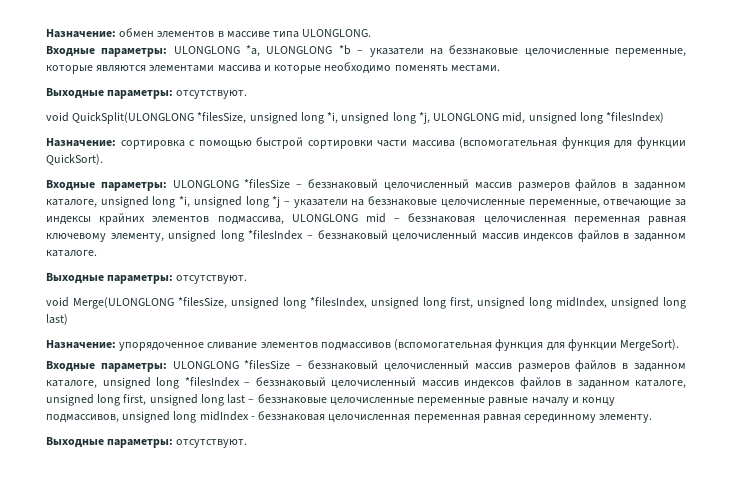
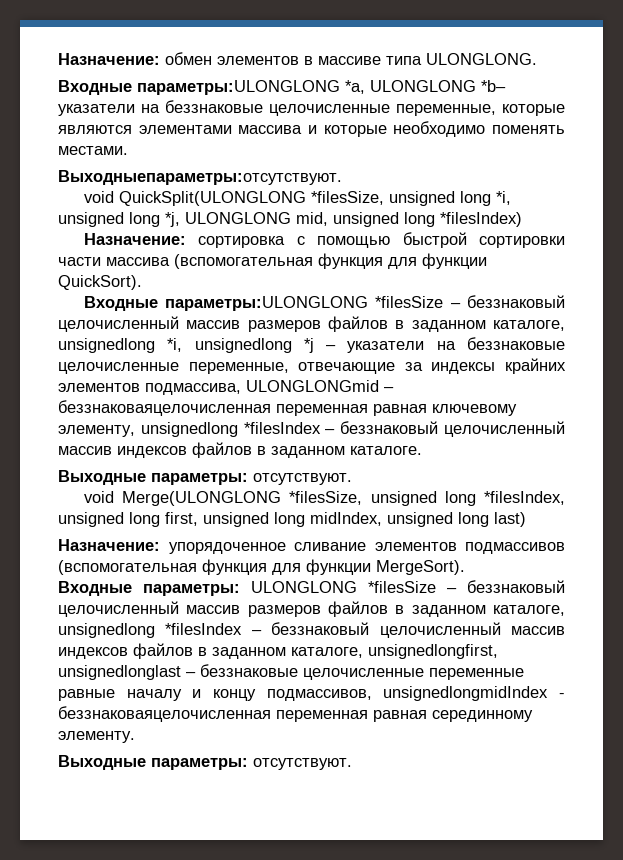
- Входные параметры: ULONGLONG *a, ULONGLONG *b – указатели на беззнаковые целочисленные переменные, которые являются элементами массива и которые необходимо поменять местами.
- Выходные параметры: отсутствуют.
+ Входные параметры:ULONGLONG *a, ULONGLONG *b– указатели на беззнаковые целочисленные переменные, которые являются элементами массива и которые необходимо поменять местами.
+ Выходныепараметры:отсутствуют.
- Входные параметры: ULONGLONG *filesSize – беззнаковый целочисленный массив размеров файлов в заданном каталоге, unsigned long *i, unsigned long *j – указатели на беззнаковые целочисленные переменные, отвечающие за индексы крайних элементов подмассива, ULONGLONG mid – беззнаковая целочисленная переменная равная ключевому элементу, unsigned long *filesIndex – беззнаковый целочисленный массив индексов файлов в заданном каталоге.
+ Входные параметры:ULONGLONG *filesSize – беззнаковый целочисленный массив размеров файлов в заданном каталоге, unsignedlong *i, unsignedlong *j – указатели на беззнаковые целочисленные переменные, отвечающие за индексы крайних элементов подмассива, ULONGLONGmid – беззнаковаяцелочисленная переменная равная ключевому элементу, unsignedlong *filesIndex – беззнаковый целочисленный массив индексов файлов в заданном каталоге.
- Входные параметры: ULONGLONG *filesSize – беззнаковый целочисленный массив размеров файлов в заданном каталоге, unsigned long *filesIndex – беззнаковый целочисленный массив индексов файлов в заданном каталоге, unsigned long first, unsigned long last – беззнаковые целочисленные переменные равные началу и концу подмассивов, unsigned long midIndex - беззнаковая целочисленная переменная равная серединному элементу.
+ Входные параметры: ULONGLONG *filesSize – беззнаковый целочисленный массив размеров файлов в заданном каталоге, unsignedlong *filesIndex – беззнаковый целочисленный массив индексов файлов в заданном каталоге, unsignedlongfirst, unsignedlonglast – беззнаковые целочисленные переменные равные началу и концу подмассивов, unsignedlongmidIndex - беззнаковаяцелочисленная переменная равная серединному элементу.

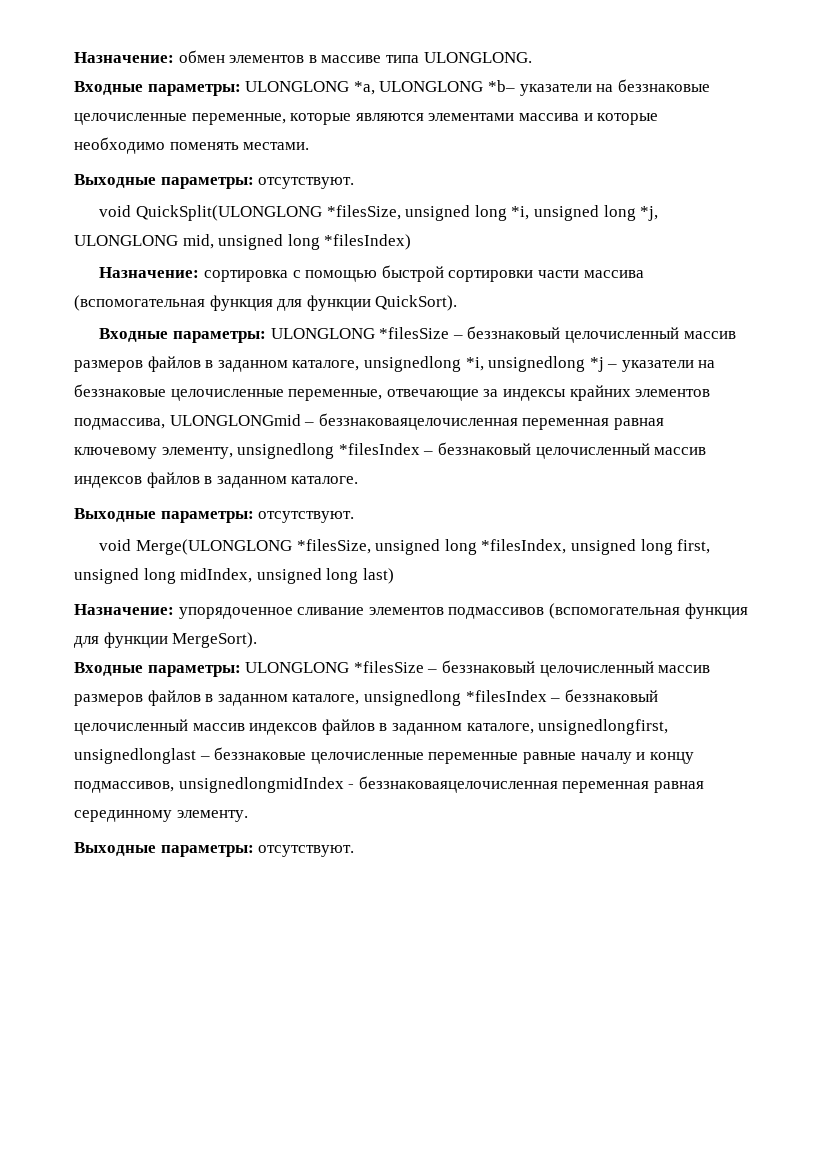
- Входные параметры:ULONGLONG *a, ULONGLONG *b– указатели на беззнаковые целочисленные переменные, которые являются элементами массива и которые необходимо поменять местами.
- Выходныепараметры:отсутствуют.
+ Входные параметры: ULONGLONG *a, ULONGLONG *b– указатели на беззнаковые целочисленные переменные, которые являются элементами массива и которые необходимо поменять местами.
+ Выходные параметры: отсутствуют.
- Входные параметры:ULONGLONG *filesSize – беззнаковый целочисленный массив размеров файлов в заданном каталоге, unsignedlong *i, unsignedlong *j – указатели на беззнаковые целочисленные переменные, отвечающие за индексы крайних элементов подмассива, ULONGLONGmid – беззнаковаяцелочисленная переменная равная ключевому элементу, unsignedlong *filesIndex – беззнаковый целочисленный массив индексов файлов в заданном каталоге.
+ Входные параметры: ULONGLONG *filesSize – беззнаковый целочисленный массив размеров файлов в заданном каталоге, unsignedlong *i, unsignedlong *j – указатели на беззнаковые целочисленные переменные, отвечающие за индексы крайних элементов подмассива, ULONGLONGmid – беззнаковаяцелочисленная переменная равная ключевому элементу, unsignedlong *filesIndex – беззнаковый целочисленный массив индексов файлов в заданном каталоге.

